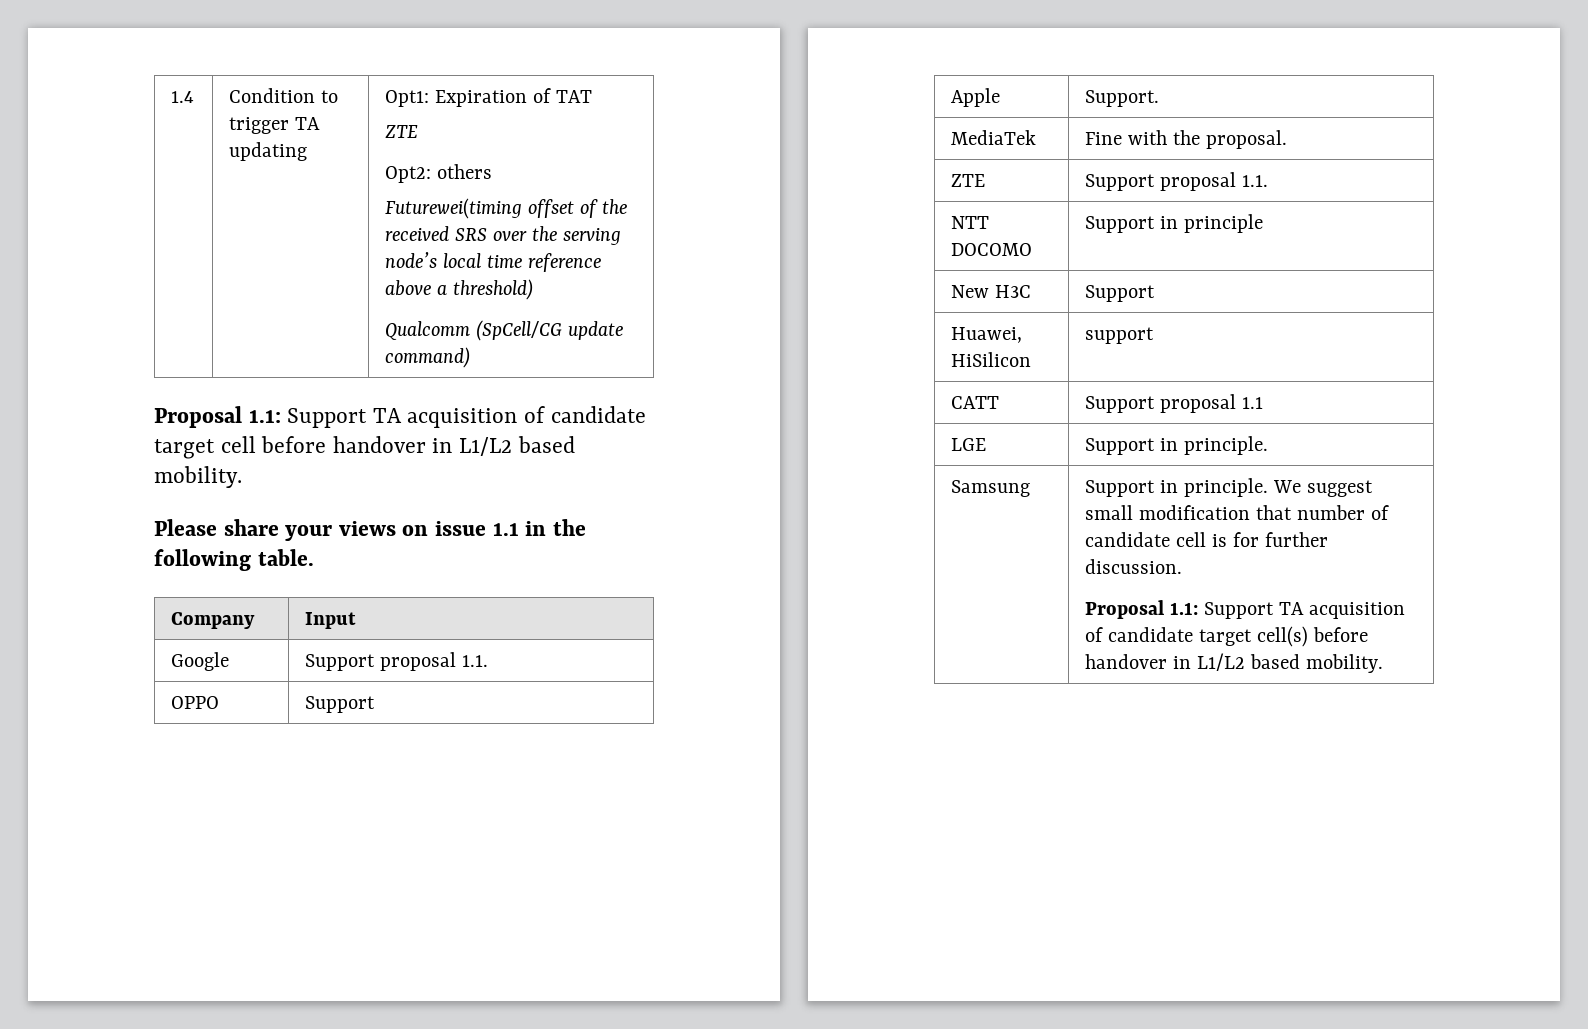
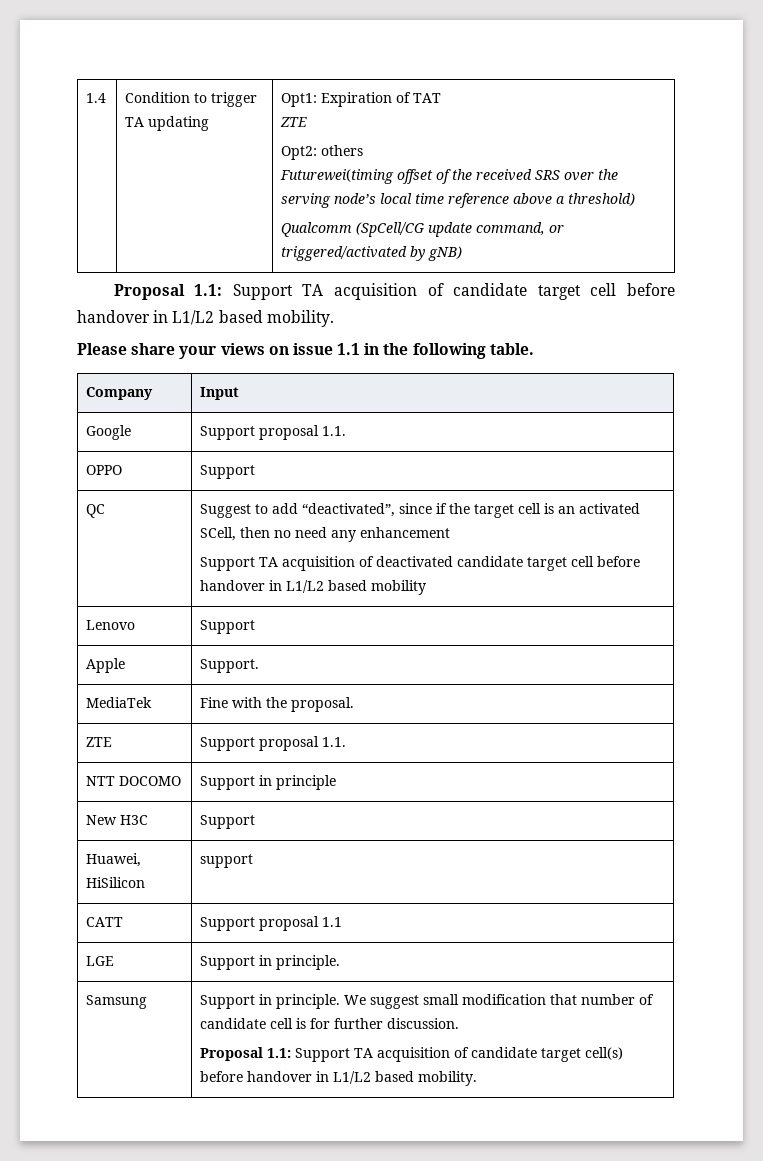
  1.4 | Condition to trigger TA updating | Opt1: Expiration of TAT
  ZTE
  Opt2: others
  Futurewei(timing offset of the received SRS over the serving node’s local time reference above a threshold)
- Qualcomm (SpCell/CG update command)
+ Qualcomm (SpCell/CG update command, or triggered/activated by gNB)
+ QC | Suggest to add “deactivated”, since if the target cell is an activated SCell, then no need any enhancement
+ Support TA acquisition of deactivated candidate target cell before handover in L1/L2 based mobility
+ Lenovo | Support

